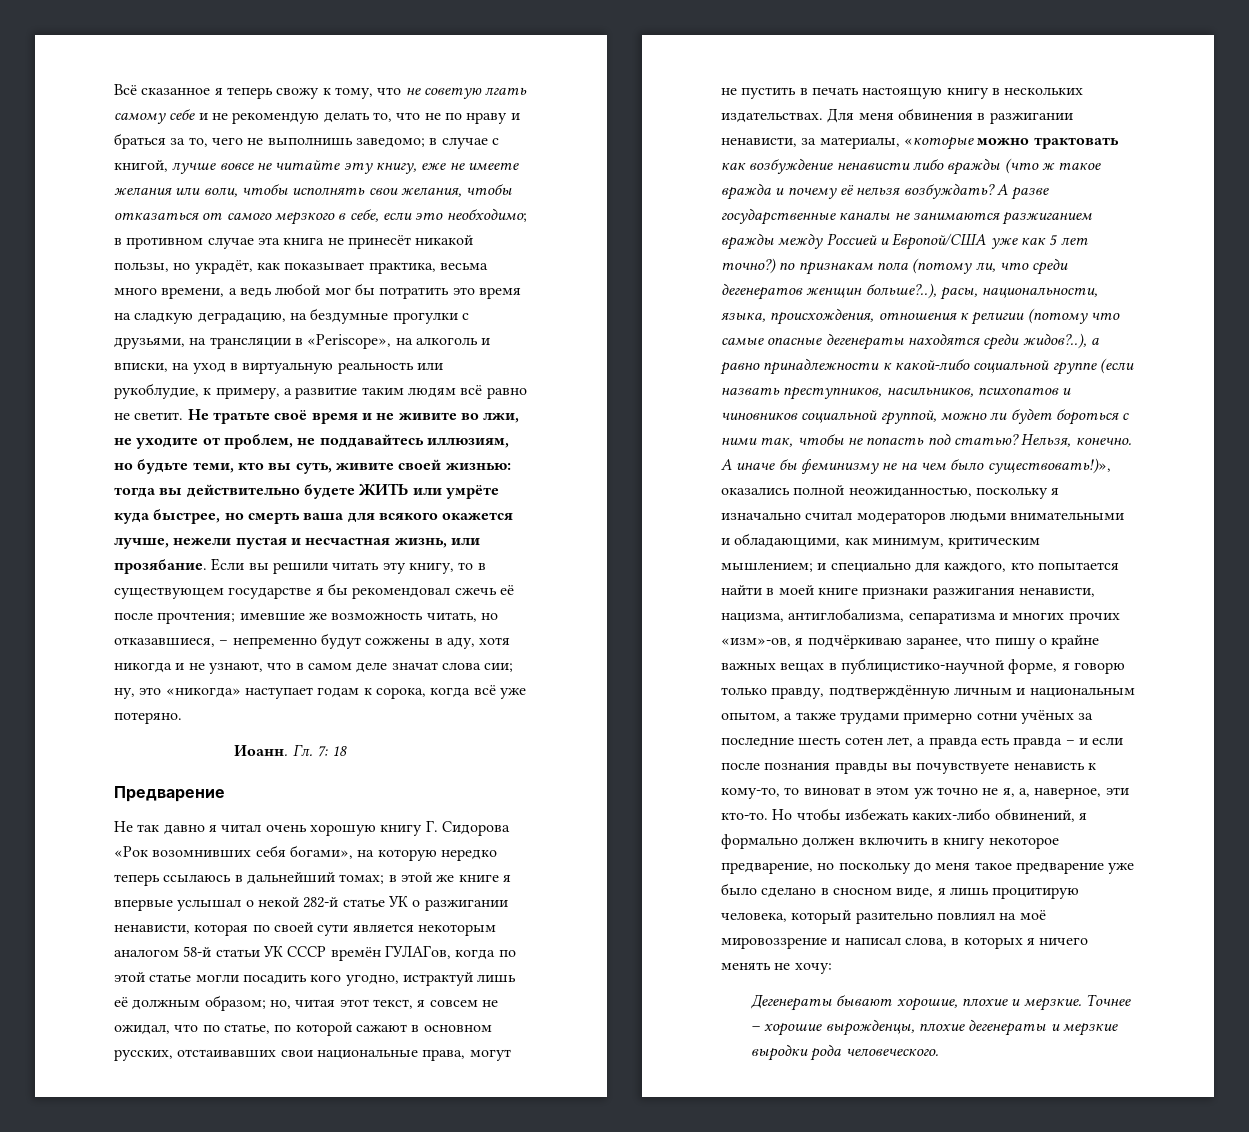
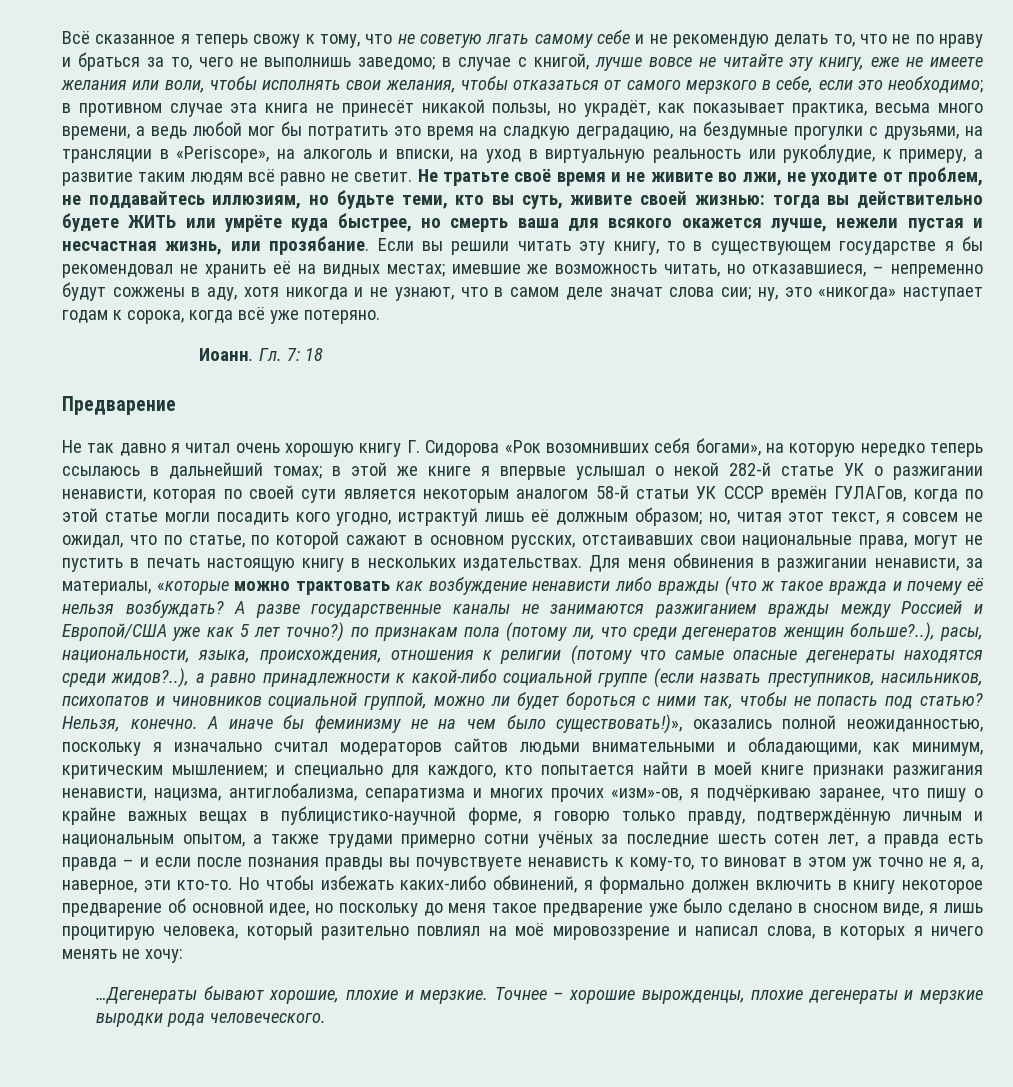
- Если вы решили читать эту книгу, то в существующем государстве я бы рекомендовал сжечь её после прочтения; имевшие же возможность читать, но отказавшиеся, – непременно будут сожжены в аду, хотя никогда и не узнают, что в самом деле значат слова сии; ну, это «никогда» наступает годам к сорока, когда всё уже потеряно.
+ Если вы решили читать эту книгу, то в существующем государстве я бы рекомендовал не хранить её на видных местах; имевшие же возможность читать, но отказавшиеся, – непременно будут сожжены в аду, хотя никогда и не узнают, что в самом деле значат слова сии; ну, это «никогда» наступает годам к сорока, когда всё уже потеряно.
- А иначе бы феминизму не на чем было существовать!)», оказались полной неожиданностью, поскольку я изначально считал модераторов людьми внимательными и обладающими, как минимум, критическим мышлением;
+ А иначе бы феминизму не на чем было существовать!)», оказались полной неожиданностью, поскольку я изначально считал модераторов сайтов людьми внимательными и обладающими, как минимум, критическим мышлением;
- Но чтобы избежать каких-либо обвинений, я формально должен включить в книгу некоторое предварение, но поскольку до меня такое предварение уже было сделано в сносном виде, я лишь процитирую человека, который разительно повлиял на моё мировоззрение и написал слова, в которых я ничего менять не хочу:
+ Но чтобы избежать каких-либо обвинений, я формально должен включить в книгу некоторое предварение об основной идее, но поскольку до меня такое предварение уже было сделано в сносном виде, я лишь процитирую человека, который разительно повлиял на моё мировоззрение и написал слова, в которых я ничего менять не хочу:
- Дегенераты бывают хорошие, плохие и мерзкие.
+ …Дегенераты бывают хорошие, плохие и мерзкие.

